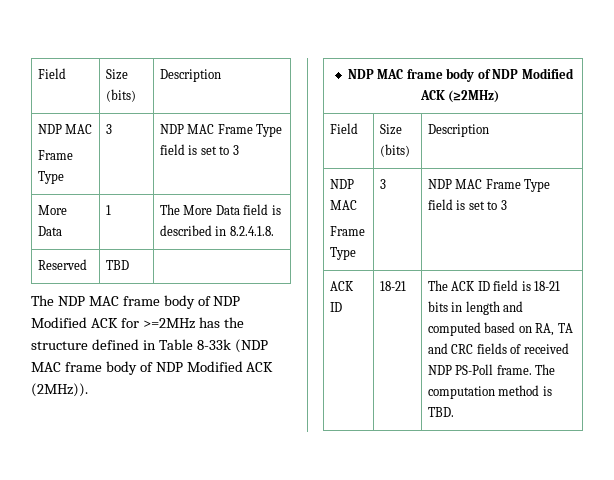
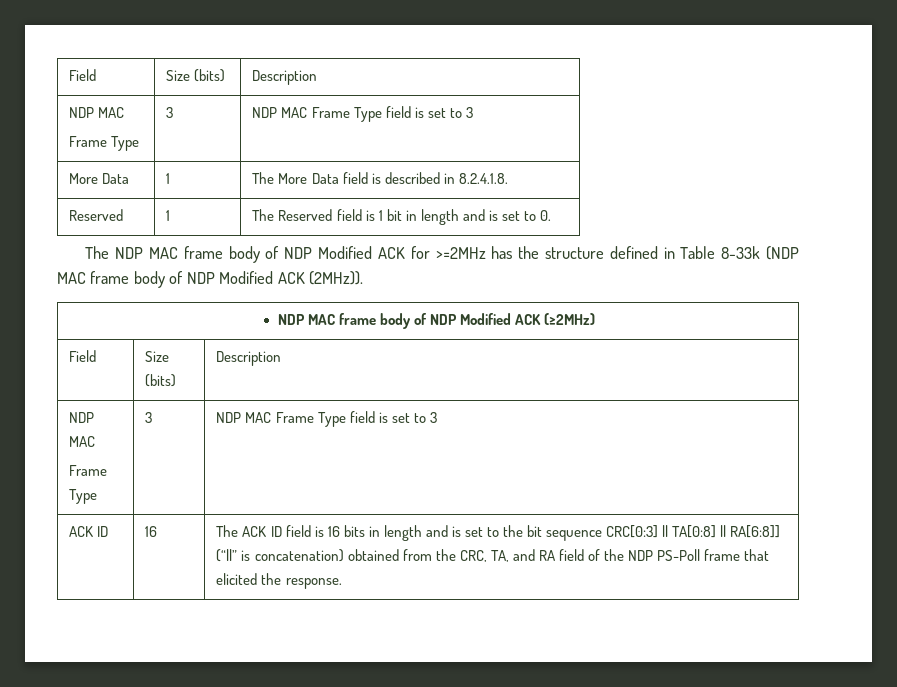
- Reserved | TBD |
+ Reserved | 1 | The Reserved field is 1 bit in length and is set to 0.
- ACK ID | 18-21
+ ACK ID | 16
- The ACK ID field is 18-21 bits in length and computed based on RA, TA and CRC fields of received NDP PS-Poll frame. The computation method is TBD.
+ The ACK ID field is 16 bits in length and is set to the bit sequence CRC[0:3] || TA[0:8] || RA[6:8]] (“||” is concatenation) obtained from the CRC, TA, and RA field of the NDP PS-Poll frame that elicited the response.

